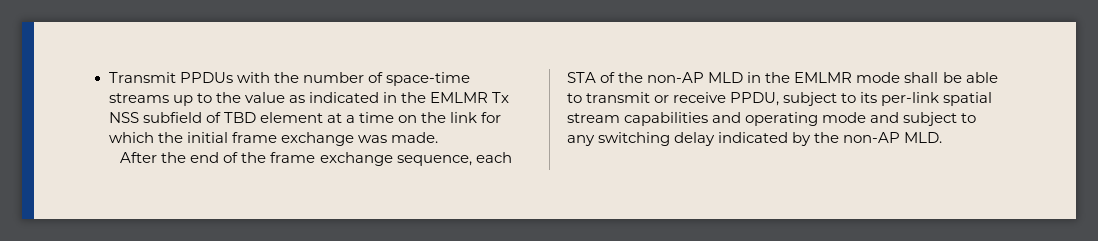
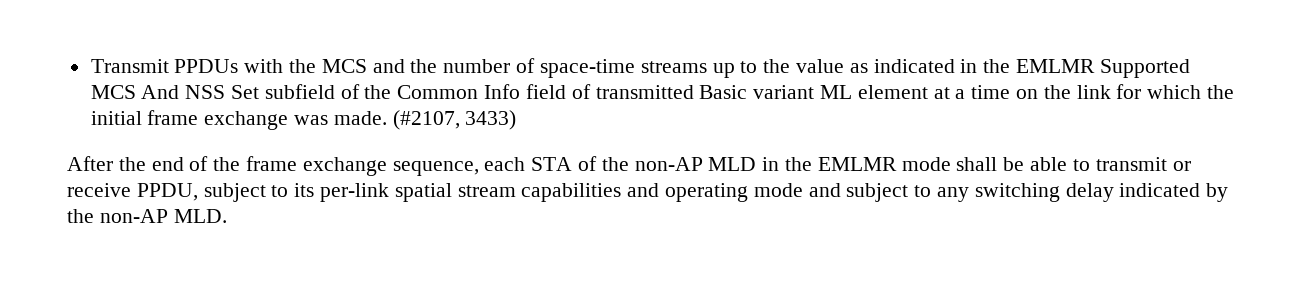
- Transmit PPDUs with the number of space-time streams up to the value as indicated in the EMLMR Tx NSS subfield of TBD element at a time on the link for which the initial frame exchange was made.
+ Transmit PPDUs with the MCS and the number of space-time streams up to the value as indicated in the EMLMR Supported MCS And NSS Set subfield of the Common Info field of transmitted Basic variant ML element at a time on the link for which the initial frame exchange was made. (#2107, 3433)

